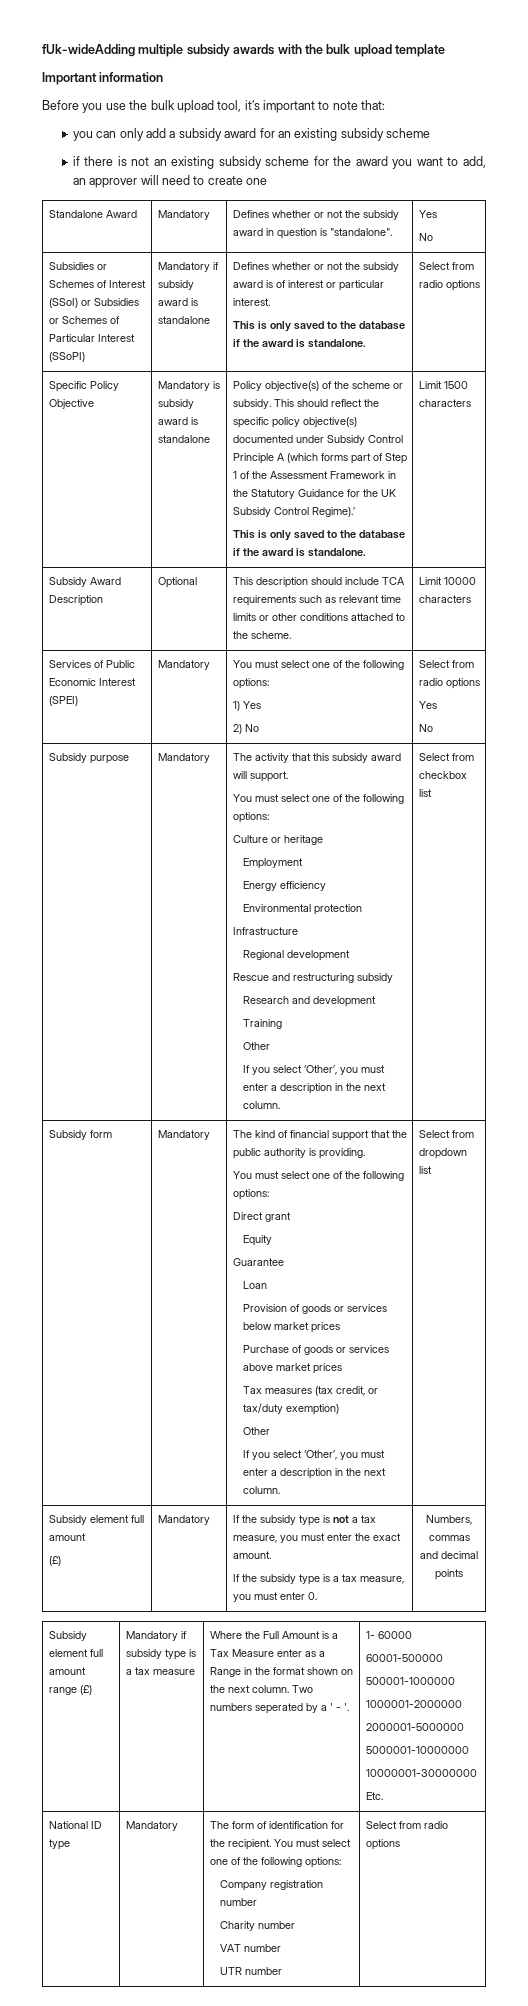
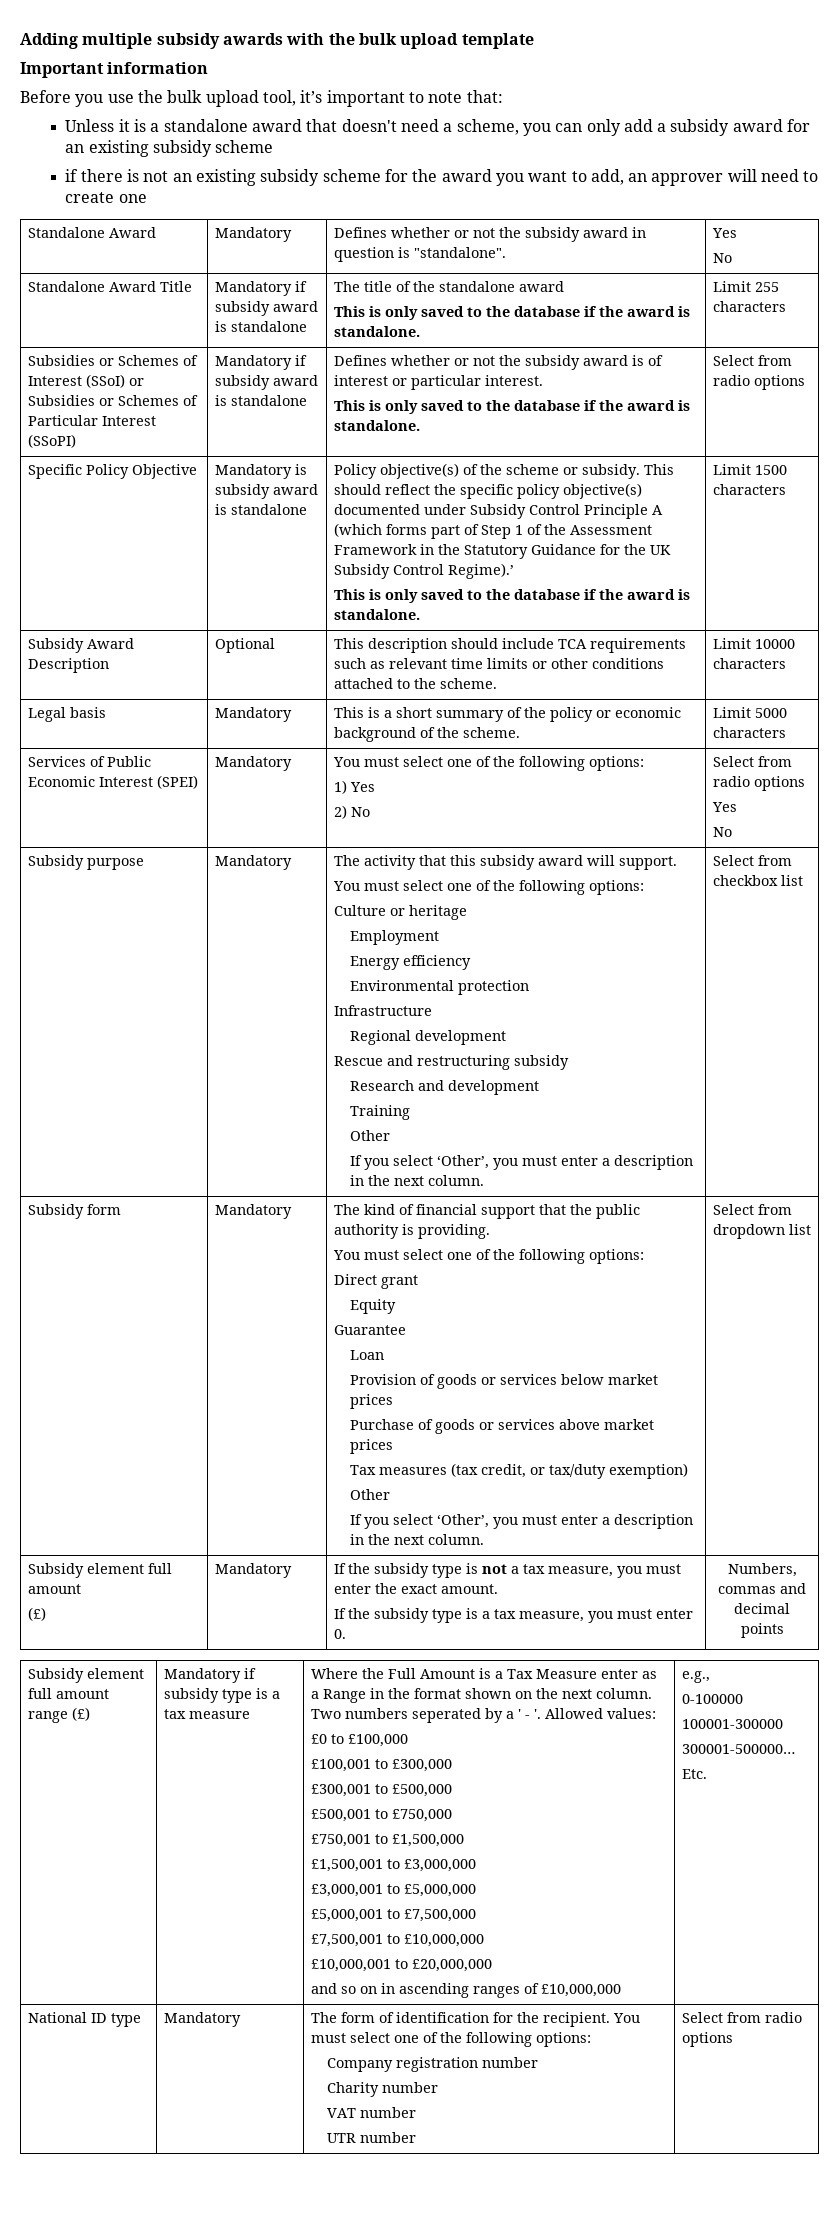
- fUk-wideAdding multiple subsidy awards with the bulk upload template
+ Adding multiple subsidy awards with the bulk upload template
- you can only add a subsidy award for an existing subsidy scheme
+ Unless it is a standalone award that doesn't need a scheme, you can only add a subsidy award for an existing subsidy scheme
+ Standalone Award Title | Mandatory if subsidy award is standalone | The title of the standalone award
+ This is only saved to the database if the award is standalone. | Limit 255 characters
+ Legal basis | Mandatory | This is a short summary of the policy or economic background of the scheme. | Limit 5000 characters
- Two numbers seperated by a ' - '. | 1- 60000
- 60001-500000
- 500001-1000000
- 1000001-2000000
- 2000001-5000000
- 5000001-10000000
- 10000001-30000000
+ Two numbers seperated by a ' - '. Allowed values:
+ £0 to £100,000
+ £100,001 to £300,000
+ £300,001 to £500,000
+ £500,001 to £750,000
+ £750,001 to £1,500,000
+ £1,500,001 to £3,000,000
+ £3,000,001 to £5,000,000
+ £5,000,001 to £7,500,000
+ £7,500,001 to £10,000,000
+ £10,000,001 to £20,000,000
+ and so on in ascending ranges of £10,000,000 | e.g.,
+ 0-100000
+ 100001-300000
+ 300001-500000…

